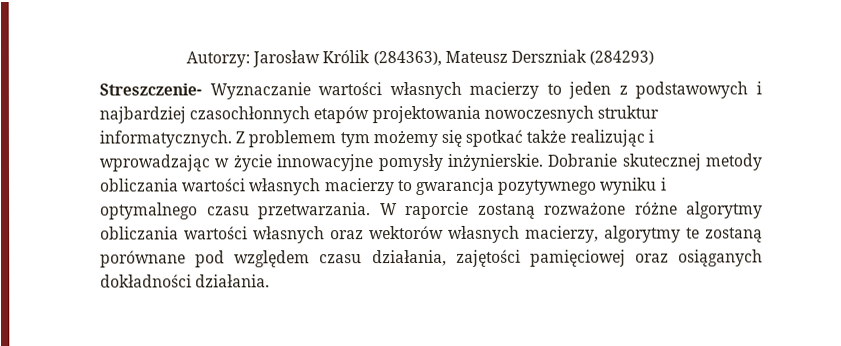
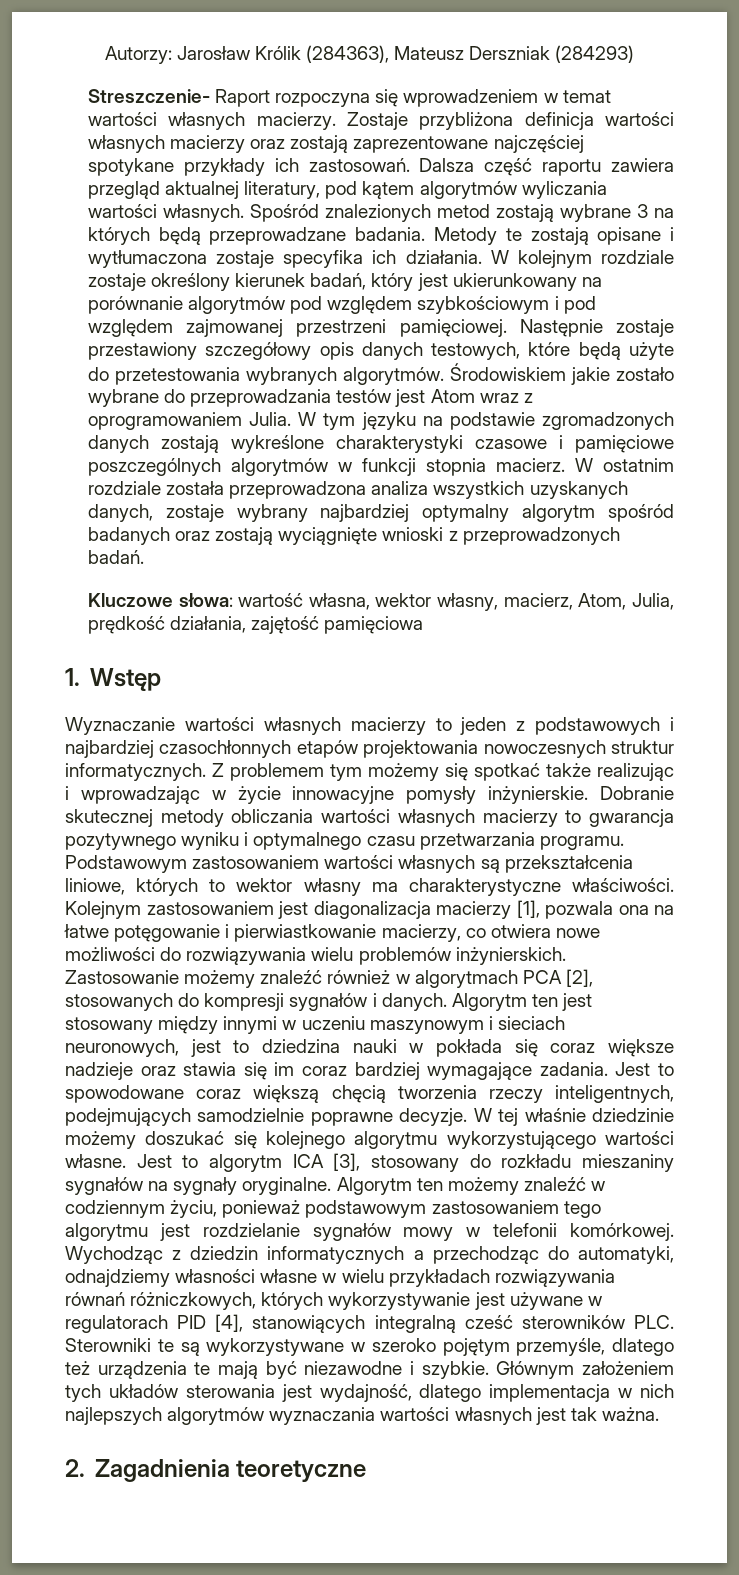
- Streszczenie- Wyznaczanie wartości własnych macierzy to jeden z podstawowych i najbardziej czasochłonnych etapów projektowania nowoczesnych struktur informatycznych.
+ Streszczenie- Raport rozpoczyna się wprowadzeniem w temat wartości własnych macierzy. Zostaje przybliżona definicja wartości własnych macierzy oraz zostają zaprezentowane najczęściej spotykane przykłady ich zastosowań. Dalsza część raportu zawiera przegląd aktualnej literatury, pod kątem algorytmów wyliczania wartości własnych. Spośród znalezionych metod zostają wybrane 3 na których będą przeprowadzane badania. Metody te zostają opisane i wytłumaczona zostaje specyfika ich działania. W kolejnym rozdziale zostaje określony kierunek badań, który jest ukierunkowany na porównanie algorytmów pod względem szybkościowym i pod względem zajmowanej przestrzeni pamięciowej. Następnie zostaje przestawiony szczegółowy opis danych testowych, które będą użyte do przetestowania wybranych algorytmów. Środowiskiem jakie zostało wybrane do przeprowadzania testów jest Atom wraz z oprogramowaniem Julia. W tym języku na podstawie zgromadzonych danych zostają wykreślone charakterystyki czasowe i pamięciowe poszczególnych algorytmów w funkcji stopnia macierz. W ostatnim rozdziale została przeprowadzona analiza wszystkich uzyskanych danych, zostaje wybrany najbardziej optymalny algorytm spośród badanych oraz zostają wyciągnięte wnioski z przeprowadzonych badań.
+ Kluczowe słowa: wartość własna, wektor własny, macierz, Atom, Julia, prędkość działania, zajętość pamięciowa
+ 1. Wstęp
+ Wyznaczanie wartości własnych macierzy to jeden z podstawowych i najbardziej czasochłonnych etapów projektowania nowoczesnych struktur informatycznych.
- Dobranie skutecznej metody obliczania wartości własnych macierzy to gwarancja pozytywnego wyniku i optymalnego czasu przetwarzania. W raporcie zostaną rozważone różne algorytmy obliczania wartości własnych oraz wektorów własnych macierzy, algorytmy te zostaną porównane pod względem czasu działania, zajętości pamięciowej oraz osiąganych dokładności działania.
+ Dobranie skutecznej metody obliczania wartości własnych macierzy to gwarancja pozytywnego wyniku i optymalnego czasu przetwarzania programu. Podstawowym zastosowaniem wartości własnych są przekształcenia liniowe, których to wektor własny ma charakterystyczne właściwości. Kolejnym zastosowaniem jest diagonalizacja macierzy [1], pozwala ona na łatwe potęgowanie i pierwiastkowanie macierzy, co otwiera nowe możliwości do rozwiązywania wielu problemów inżynierskich. Zastosowanie możemy znaleźć również w algorytmach PCA [2], stosowanych do kompresji sygnałów i danych. Algorytm ten jest stosowany między innymi w uczeniu maszynowym i sieciach neuronowych, jest to dziedzina nauki w pokłada się coraz większe nadzieje oraz stawia się im coraz bardziej wymagające zadania. Jest to spowodowane coraz większą chęcią tworzenia rzeczy inteligentnych, podejmujących samodzielnie poprawne decyzje. W tej właśnie dziedzinie możemy doszukać się kolejnego algorytmu wykorzystującego wartości własne. Jest to algorytm ICA [3], stosowany do rozkładu mieszaniny sygnałów na sygnały oryginalne. Algorytm ten możemy znaleźć w codziennym życiu, ponieważ podstawowym zastosowaniem tego algorytmu jest rozdzielanie sygnałów mowy w telefonii komórkowej. Wychodząc z dziedzin informatycznych a przechodząc do automatyki, odnajdziemy własności własne w wielu przykładach rozwiązywania równań różniczkowych, których wykorzystywanie jest używane w regulatorach PID [4], stanowiących integralną cześć sterowników PLC. Sterowniki te są wykorzystywane w szeroko pojętym przemyśle, dlatego też urządzenia te mają być niezawodne i szybkie. Głównym założeniem tych układów sterowania jest wydajność, dlatego implementacja w nich najlepszych algorytmów wyznaczania wartości własnych jest tak ważna.
+ 2. Zagadnienia teoretyczne

